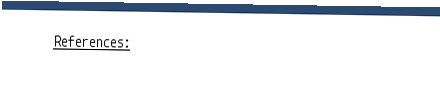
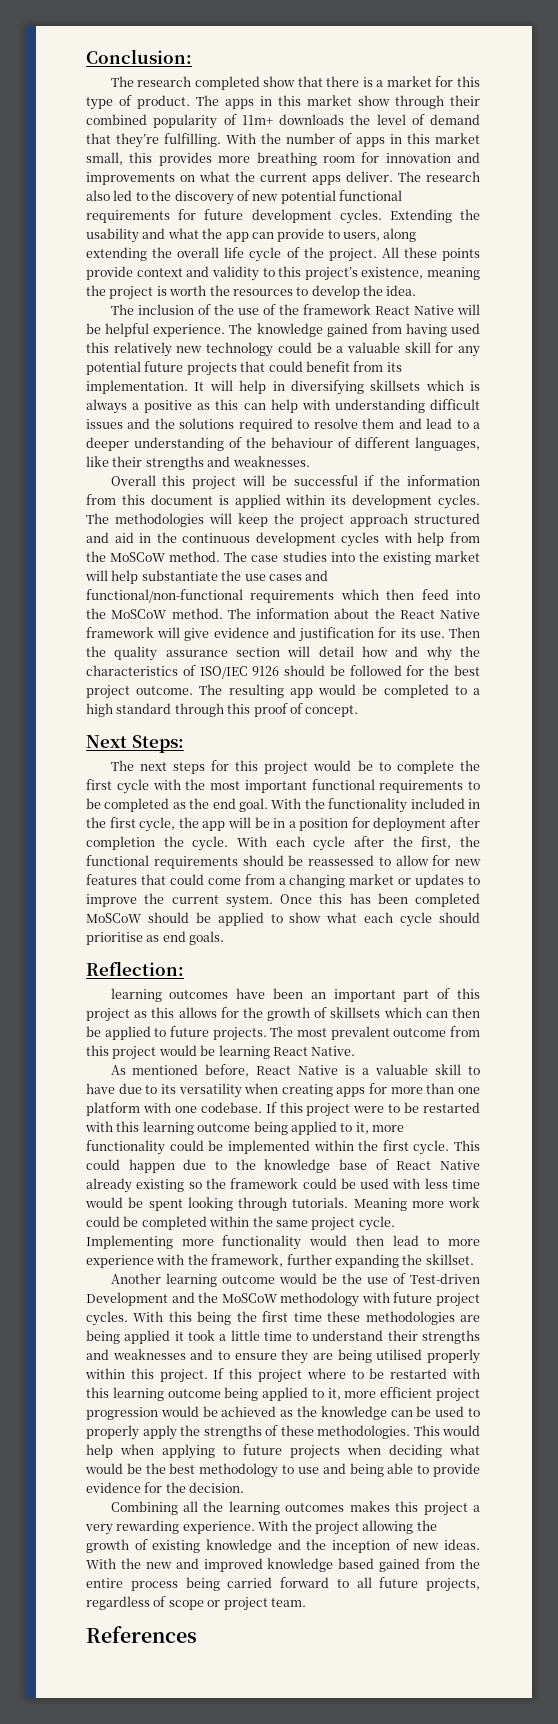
- References:
+ Conclusion:
+ The research completed show that there is a market for this type of product. The apps in this market show through their combined popularity of 11m+ downloads the level of demand that they’re fulfilling. With the number of apps in this market small, this provides more breathing room for innovation and improvements on what the current apps deliver. The research also led to the discovery of new potential functional requirements for future development cycles. Extending the usability and what the app can provide to users, along extending the overall life cycle of the project. All these points provide context and validity to this project’s existence, meaning the project is worth the resources to develop the idea.
+ The inclusion of the use of the framework React Native will be helpful experience. The knowledge gained from having used this relatively new technology could be a valuable skill for any potential future projects that could benefit from its implementation. It will help in diversifying skillsets which is always a positive as this can help with understanding difficult issues and the solutions required to resolve them and lead to a deeper understanding of the behaviour of different languages, like their strengths and weaknesses.
+ Overall this project will be successful if the information from this document is applied within its development cycles. The methodologies will keep the project approach structured and aid in the continuous development cycles with help from the MoSCoW method. The case studies into the existing market will help substantiate the use cases and functional/non-functional requirements which then feed into the MoSCoW method. The information about the React Native framework will give evidence and justification for its use. Then the quality assurance section will detail how and why the characteristics of ISO/IEC 9126 should be followed for the best project outcome. The resulting app would be completed to a high standard through this proof of concept.
+ Next Steps:
+ The next steps for this project would be to complete the first cycle with the most important functional requirements to be completed as the end goal. With the functionality included in the first cycle, the app will be in a position for deployment after completion the cycle. With each cycle after the first, the functional requirements should be reassessed to allow for new features that could come from a changing market or updates to improve the current system. Once this has been completed MoSCoW should be applied to show what each cycle should prioritise as end goals.
+ Reflection:
+ learning outcomes have been an important part of this project as this allows for the growth of skillsets which can then be applied to future projects. The most prevalent outcome from this project would be learning React Native.
+ As mentioned before, React Native is a valuable skill to have due to its versatility when creating apps for more than one platform with one codebase. If this project were to be restarted with this learning outcome being applied to it, more functionality could be implemented within the first cycle. This could happen due to the knowledge base of React Native already existing so the framework could be used with less time would be spent looking through tutorials. Meaning more work could be completed within the same project cycle. Implementing more functionality would then lead to more experience with the framework, further expanding the skillset.
+ Another learning outcome would be the use of Test-driven Development and the MoSCoW methodology with future project cycles. With this being the first time these methodologies are being applied it took a little time to understand their strengths and weaknesses and to ensure they are being utilised properly within this project. If this project where to be restarted with this learning outcome being applied to it, more efficient project progression would be achieved as the knowledge can be used to properly apply the strengths of these methodologies. This would help when applying to future projects when deciding what would be the best methodology to use and being able to provide evidence for the decision.
+ Combining all the learning outcomes makes this project a very rewarding experience. With the project allowing the growth of existing knowledge and the inception of new ideas. With the new and improved knowledge based gained from the entire process being carried forward to all future projects, regardless of scope or project team.
+ References

